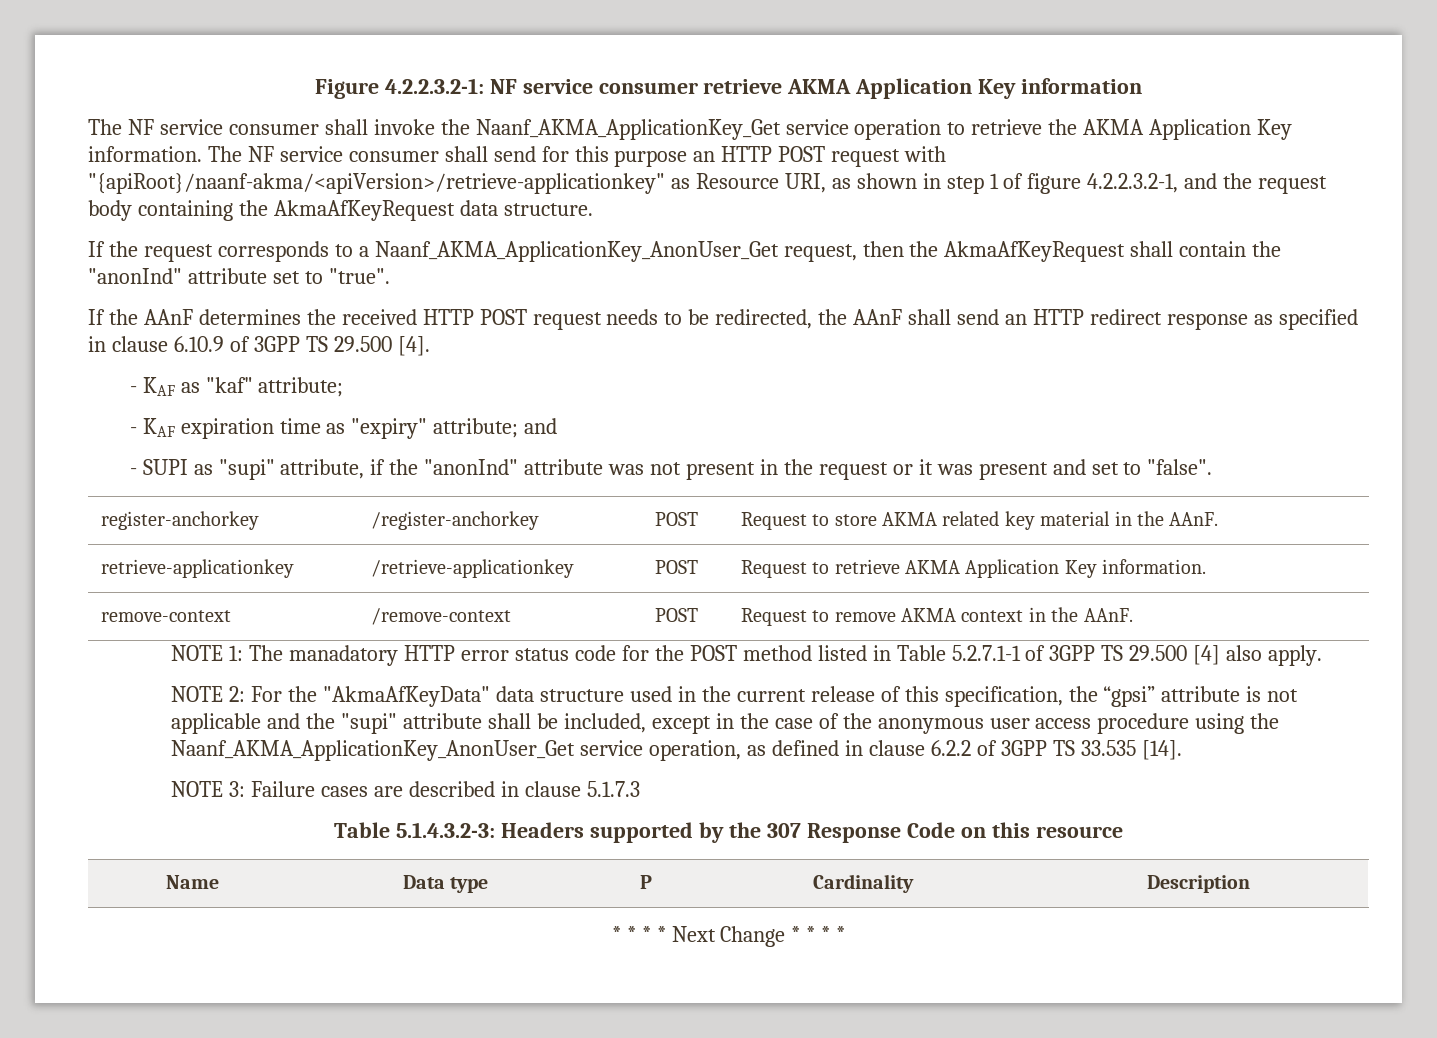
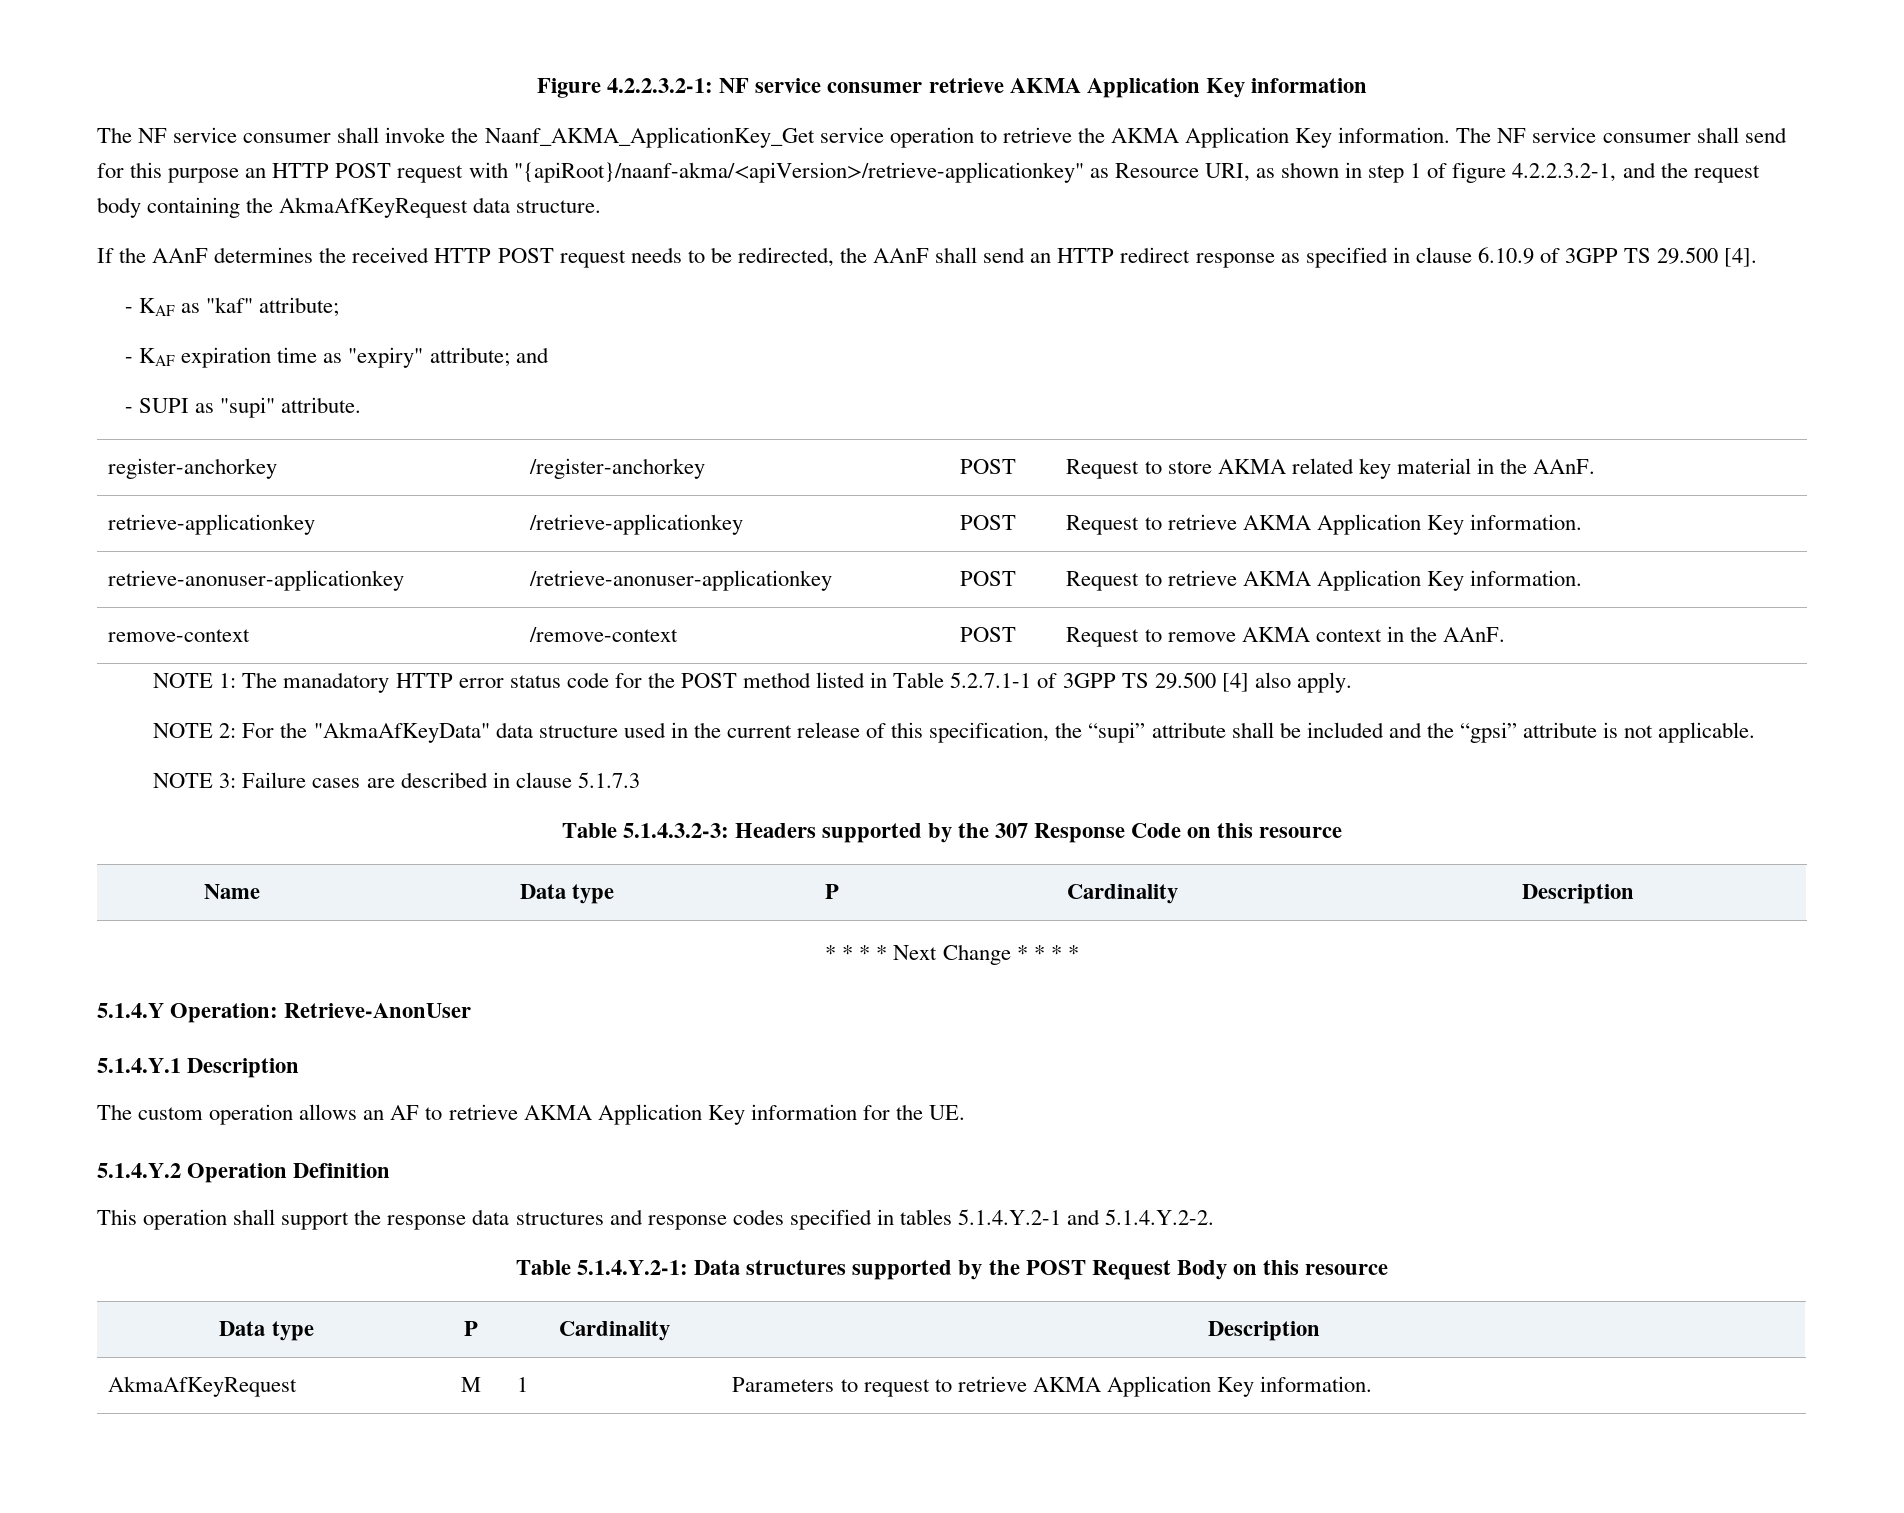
- If the request corresponds to a Naanf_AKMA_ApplicationKey_AnonUser_Get request, then the AkmaAfKeyRequest shall contain the "anonInd" attribute set to "true".
- - SUPI as "supi" attribute, if the "anonInd" attribute was not present in the request or it was present and set to "false".
+ - SUPI as "supi" attribute.
+ retrieve-anonuser-applicationkey | /retrieve-anonuser-applicationkey | POST | Request to retrieve AKMA Application Key information.
- NOTE 2: For the "AkmaAfKeyData" data structure used in the current release of this specification, the “gpsi” attribute is not applicable and the "supi" attribute shall be included, except in the case of the anonymous user access procedure using the Naanf_AKMA_ApplicationKey_AnonUser_Get service operation, as defined in clause 6.2.2 of 3GPP TS 33.535 [14].
+ NOTE 2: For the "AkmaAfKeyData" data structure used in the current release of this specification, the “supi” attribute shall be included and the “gpsi” attribute is not applicable.
+ 5.1.4.Y Operation: Retrieve-AnonUser
+ 5.1.4.Y.1 Description
+ The custom operation allows an AF to retrieve AKMA Application Key information for the UE.
+ 5.1.4.Y.2 Operation Definition
+ This operation shall support the response data structures and response codes specified in tables 5.1.4.Y.2-1 and 5.1.4.Y.2-2.
+ Table 5.1.4.Y.2-1: Data structures supported by the POST Request Body on this resource
+ Data type | P | Cardinality | Description
+ AkmaAfKeyRequest | M | 1 | Parameters to request to retrieve AKMA Application Key information.

